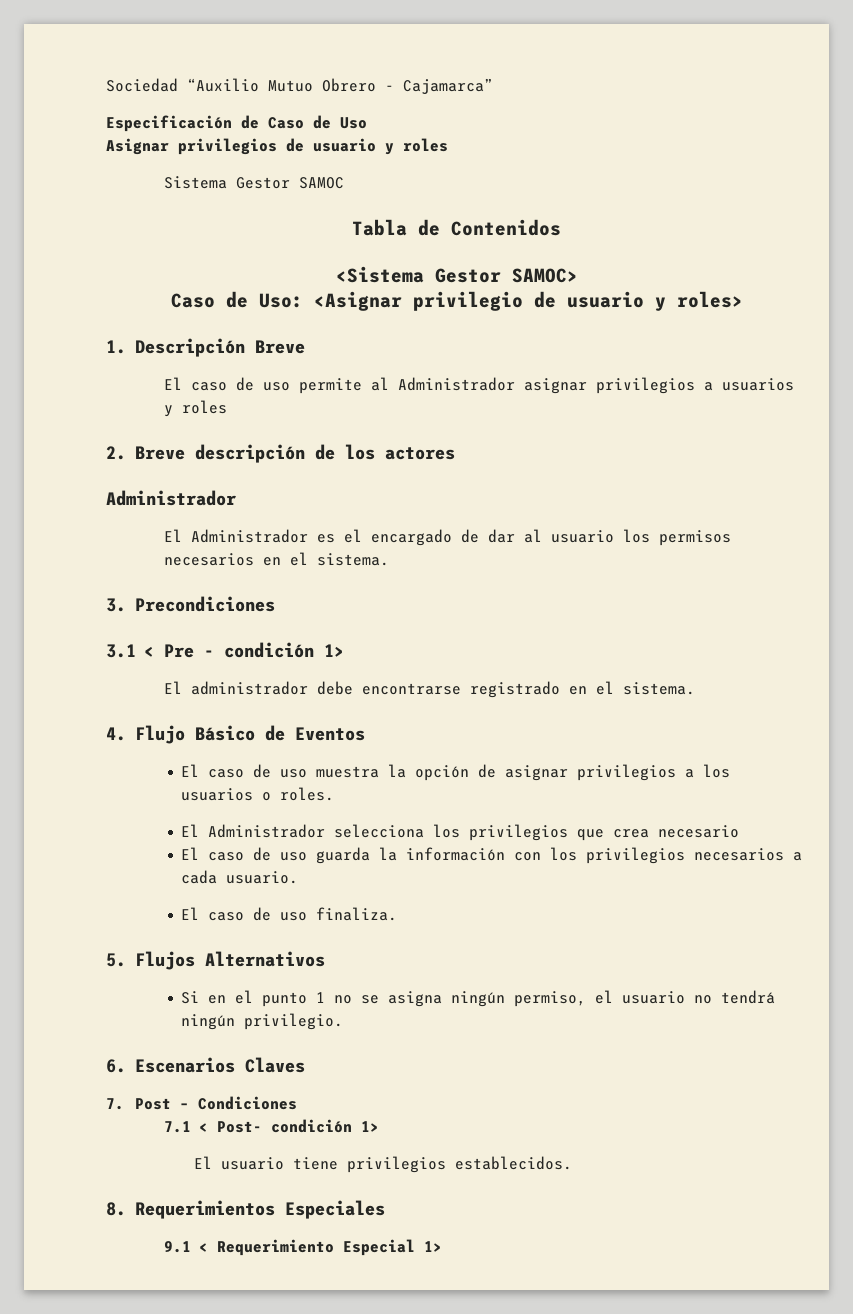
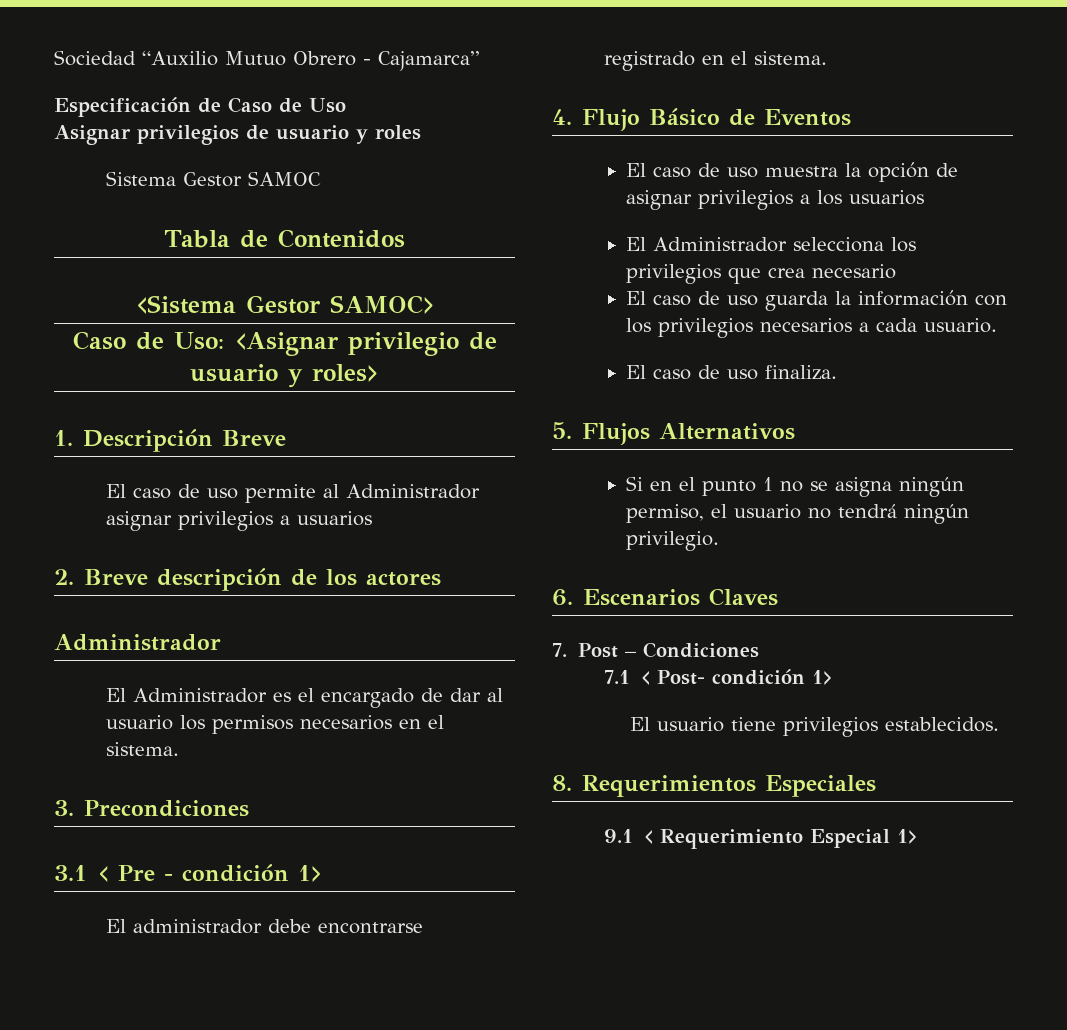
- El caso de uso permite al Administrador asignar privilegios a usuarios y roles
+ El caso de uso permite al Administrador asignar privilegios a usuarios
- El caso de uso muestra la opción de asignar privilegios a los usuarios o roles.
+ El caso de uso muestra la opción de asignar privilegios a los usuarios

